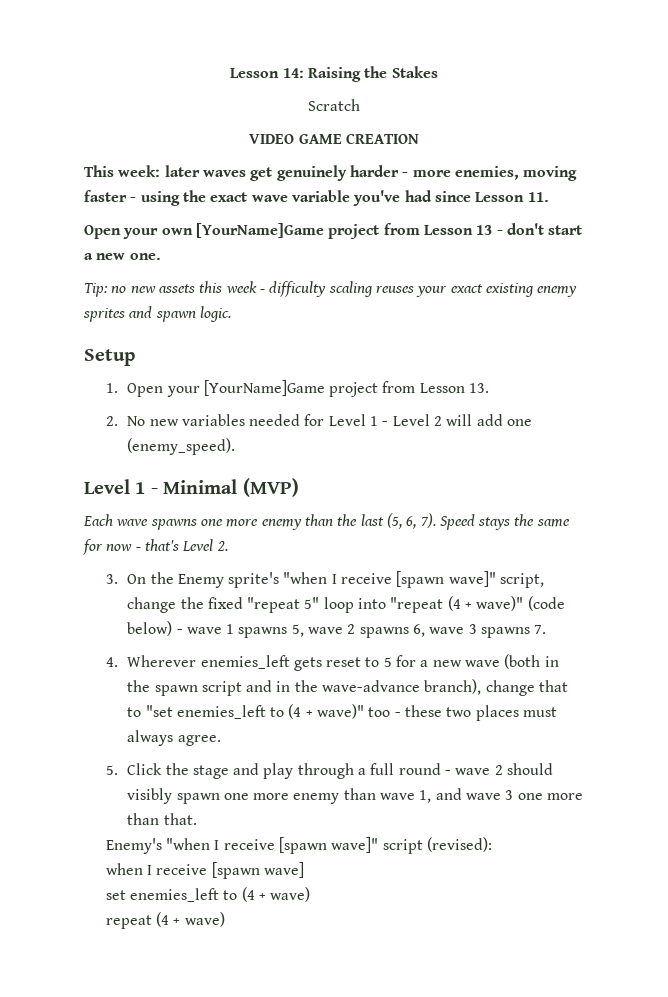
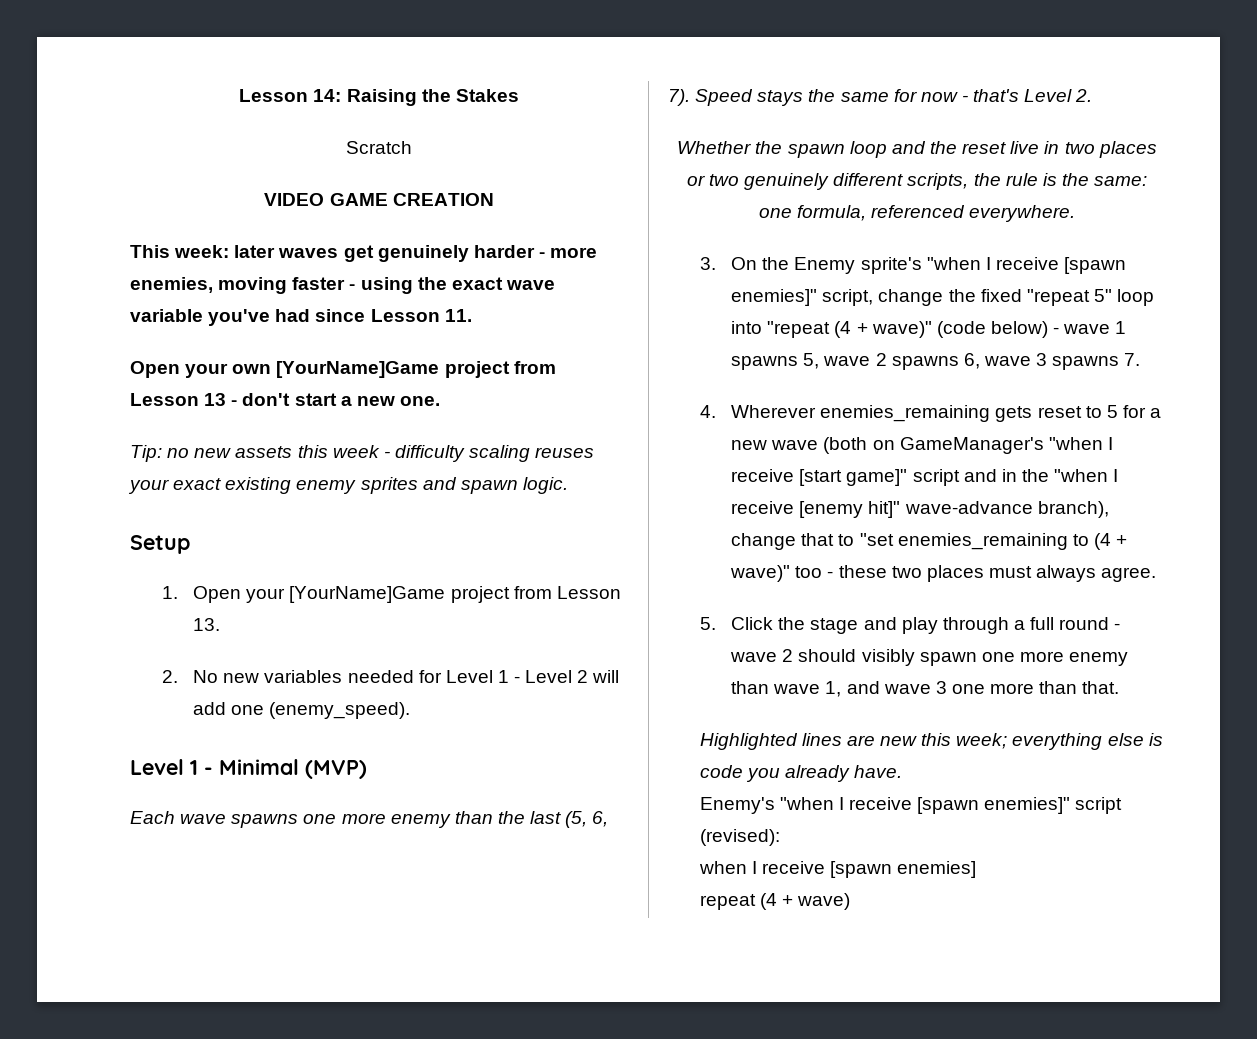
+ Whether the spawn loop and the reset live in two places or two genuinely different scripts, the rule is the same: one formula, referenced everywhere.
- 3. On the Enemy sprite's "when I receive [spawn wave]" script, change the fixed "repeat 5" loop into "repeat (4 + wave)" (code below) - wave 1 spawns 5, wave 2 spawns 6, wave 3 spawns 7.
+ 3. On the Enemy sprite's "when I receive [spawn enemies]" script, change the fixed "repeat 5" loop into "repeat (4 + wave)" (code below) - wave 1 spawns 5, wave 2 spawns 6, wave 3 spawns 7.
- 4. Wherever enemies_left gets reset to 5 for a new wave (both in the spawn script and in the wave-advance branch), change that to "set enemies_left to (4 + wave)" too - these two places must always agree.
+ 4. Wherever enemies_remaining gets reset to 5 for a new wave (both on GameManager's "when I receive [start game]" script and in the "when I receive [enemy hit]" wave-advance branch), change that to "set enemies_remaining to (4 + wave)" too - these two places must always agree.
+ Highlighted lines are new this week; everything else is code you already have.
- Enemy's "when I receive [spawn wave]" script (revised):
+ Enemy's "when I receive [spawn enemies]" script (revised):
- when I receive [spawn wave]
- set enemies_left to (4 + wave)
+ when I receive [spawn enemies]

